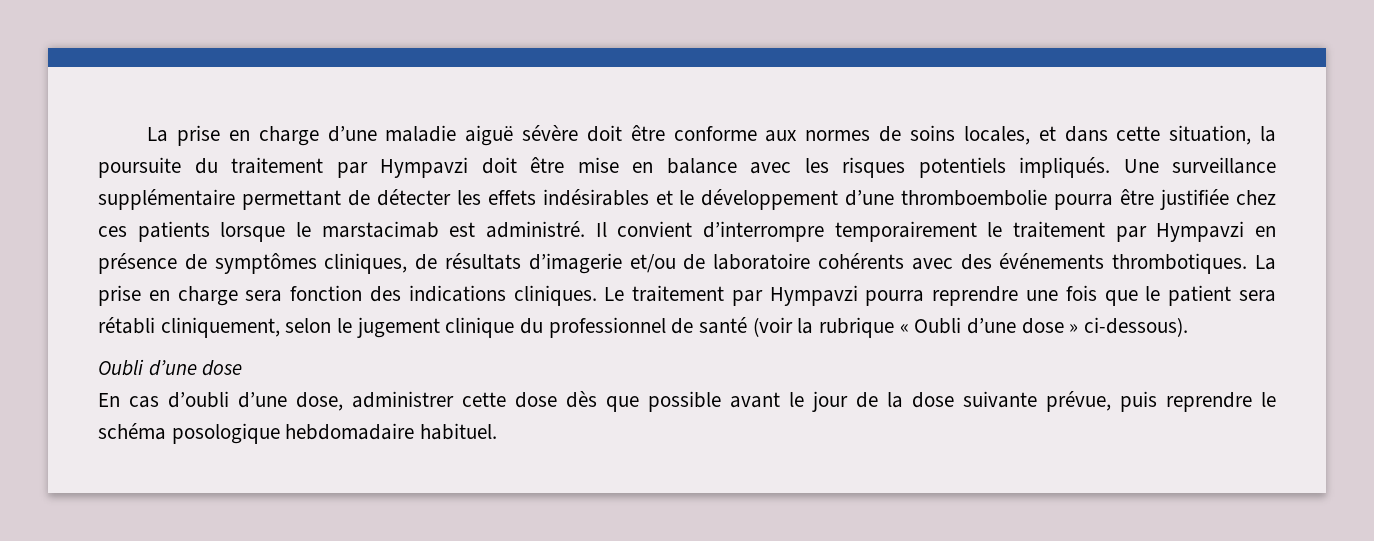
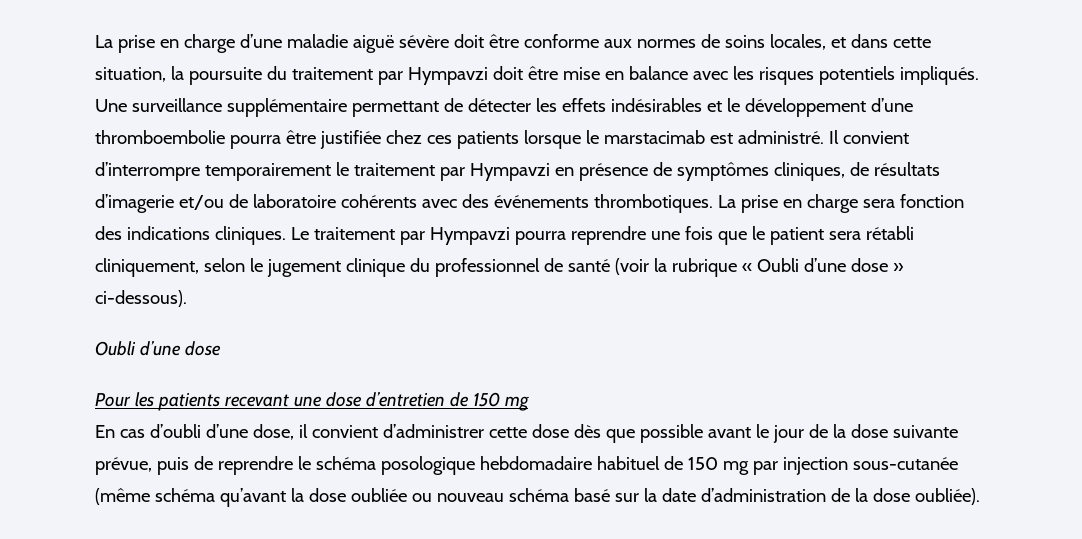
+ Pour les patients recevant une dose d’entretien de 150 mg
- En cas d’oubli d’une dose, administrer cette dose dès que possible avant le jour de la dose suivante prévue, puis reprendre le schéma posologique hebdomadaire habituel.
+ En cas d’oubli d’une dose, il convient d’administrer cette dose dès que possible avant le jour de la dose suivante prévue, puis de reprendre le schéma posologique hebdomadaire habituel de 150 mg par injection sous-cutanée (même schéma qu’avant la dose oubliée ou nouveau schéma basé sur la date d’administration de la dose oubliée).

